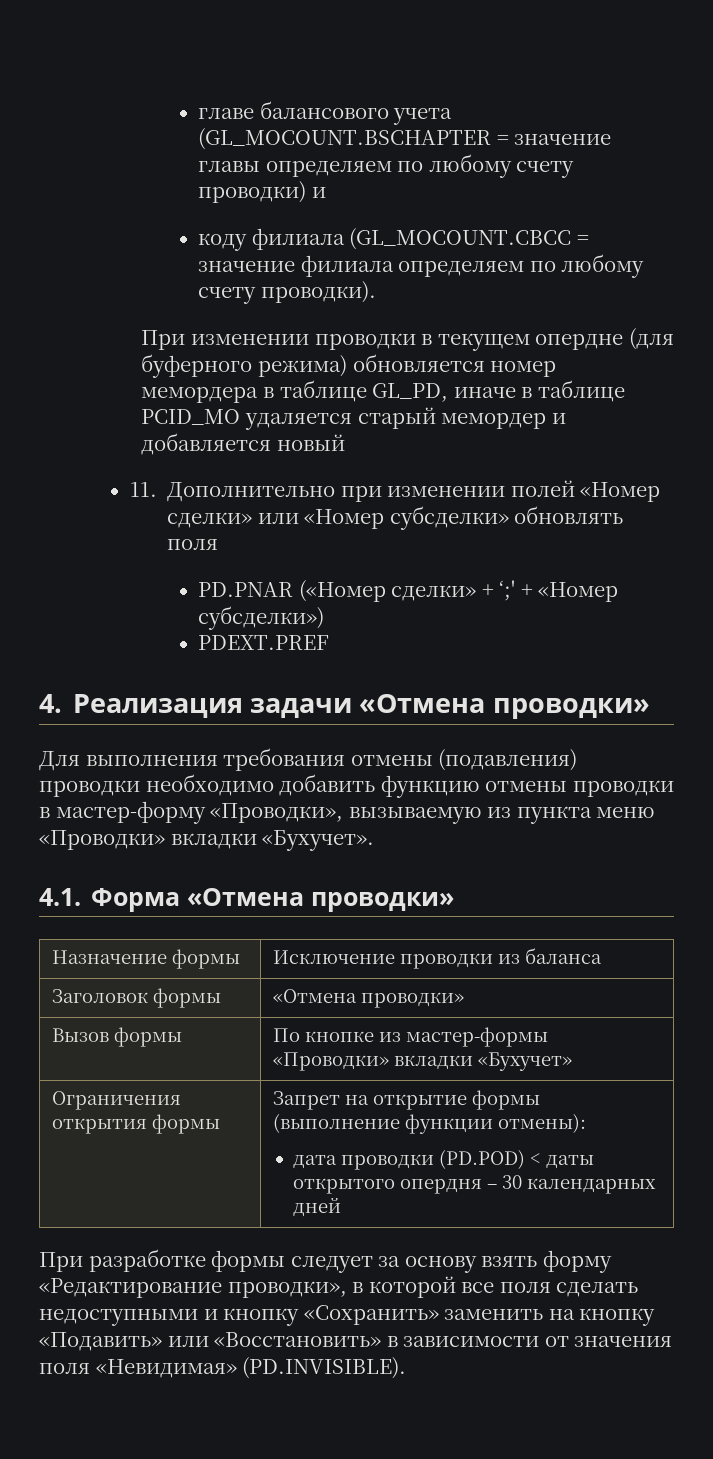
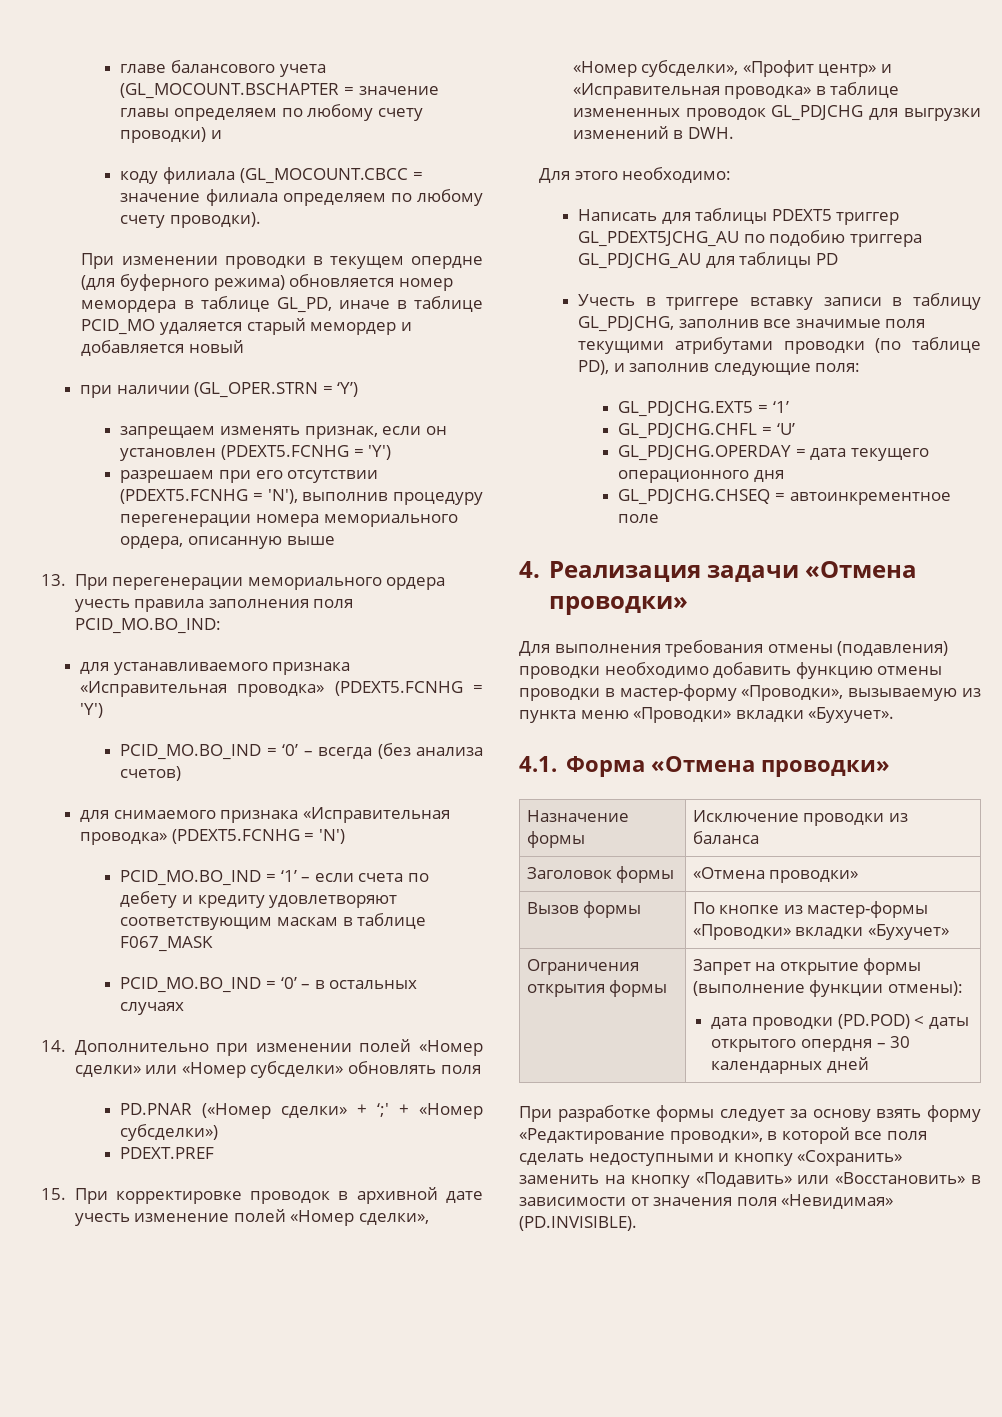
- 11. Дополнительно при изменении полей «Номер сделки» или «Номер субсделки» обновлять поля
+ при наличии (GL_OPER.STRN = ‘Y’)
+ запрещаем изменять признак, если он установлен (PDEXT5.FCNHG = 'Y')
+ разрешаем при его отсутствии (PDEXT5.FCNHG = 'N'), выполнив процедуру перегенерации номера мемориального ордера, описанную выше
+ 13. При перегенерации мемориального ордера учесть правила заполнения поля PCID_MO.BO_IND:
+ для устанавливаемого признака «Исправительная проводка» (PDEXT5.FCNHG = 'Y')
+ PCID_MO.BO_IND = ‘0’ – всегда (без анализа счетов)
+ для снимаемого признака «Исправительная проводка» (PDEXT5.FCNHG = 'N')
+ PCID_MO.BO_IND = ‘1’ – если счета по дебету и кредиту удовлетворяют соответствующим маскам в таблице F067_MASK
+ PCID_MO.BO_IND = ‘0’ – в остальных случаях
+ 14. Дополнительно при изменении полей «Номер сделки» или «Номер субсделки» обновлять поля
+ 15. При корректировке проводок в архивной дате учесть изменение полей «Номер сделки», «Номер субсделки», «Профит центр» и «Исправительная проводка» в таблице измененных проводок GL_PDJCHG для выгрузки изменений в DWH.
+ Для этого необходимо:
+ Написать для таблицы PDEXT5 триггер GL_PDEXT5JCHG_AU по подобию триггера GL_PDJCHG_AU для таблицы PD
+ Учесть в триггере вставку записи в таблицу GL_PDJCHG, заполнив все значимые поля текущими атрибутами проводки (по таблице PD), и заполнив следующие поля:
+ GL_PDJCHG.EXT5 = ‘1’
+ GL_PDJCHG.CHFL = ‘U’
+ GL_PDJCHG.OPERDAY = дата текущего операционного дня
+ GL_PDJCHG.CHSEQ = автоинкрементное поле

